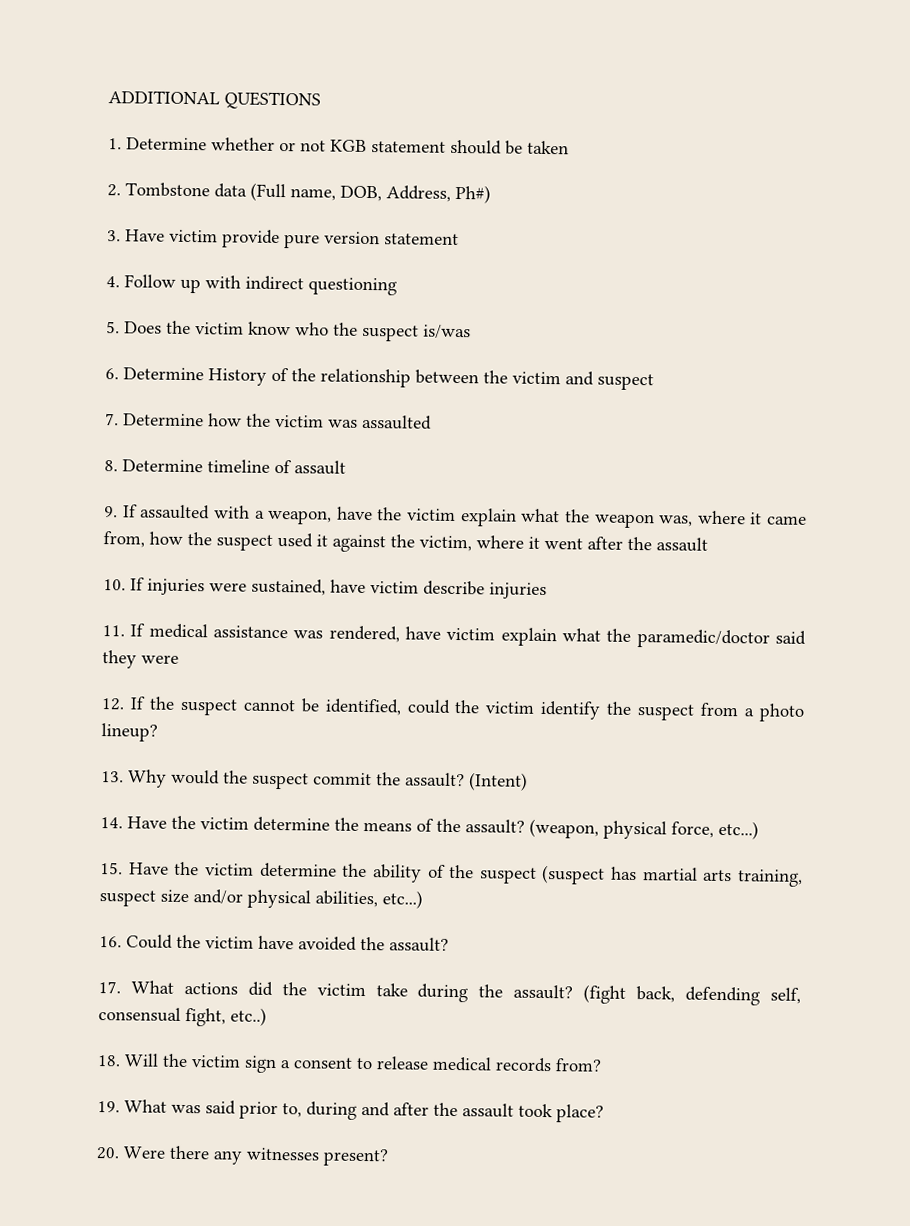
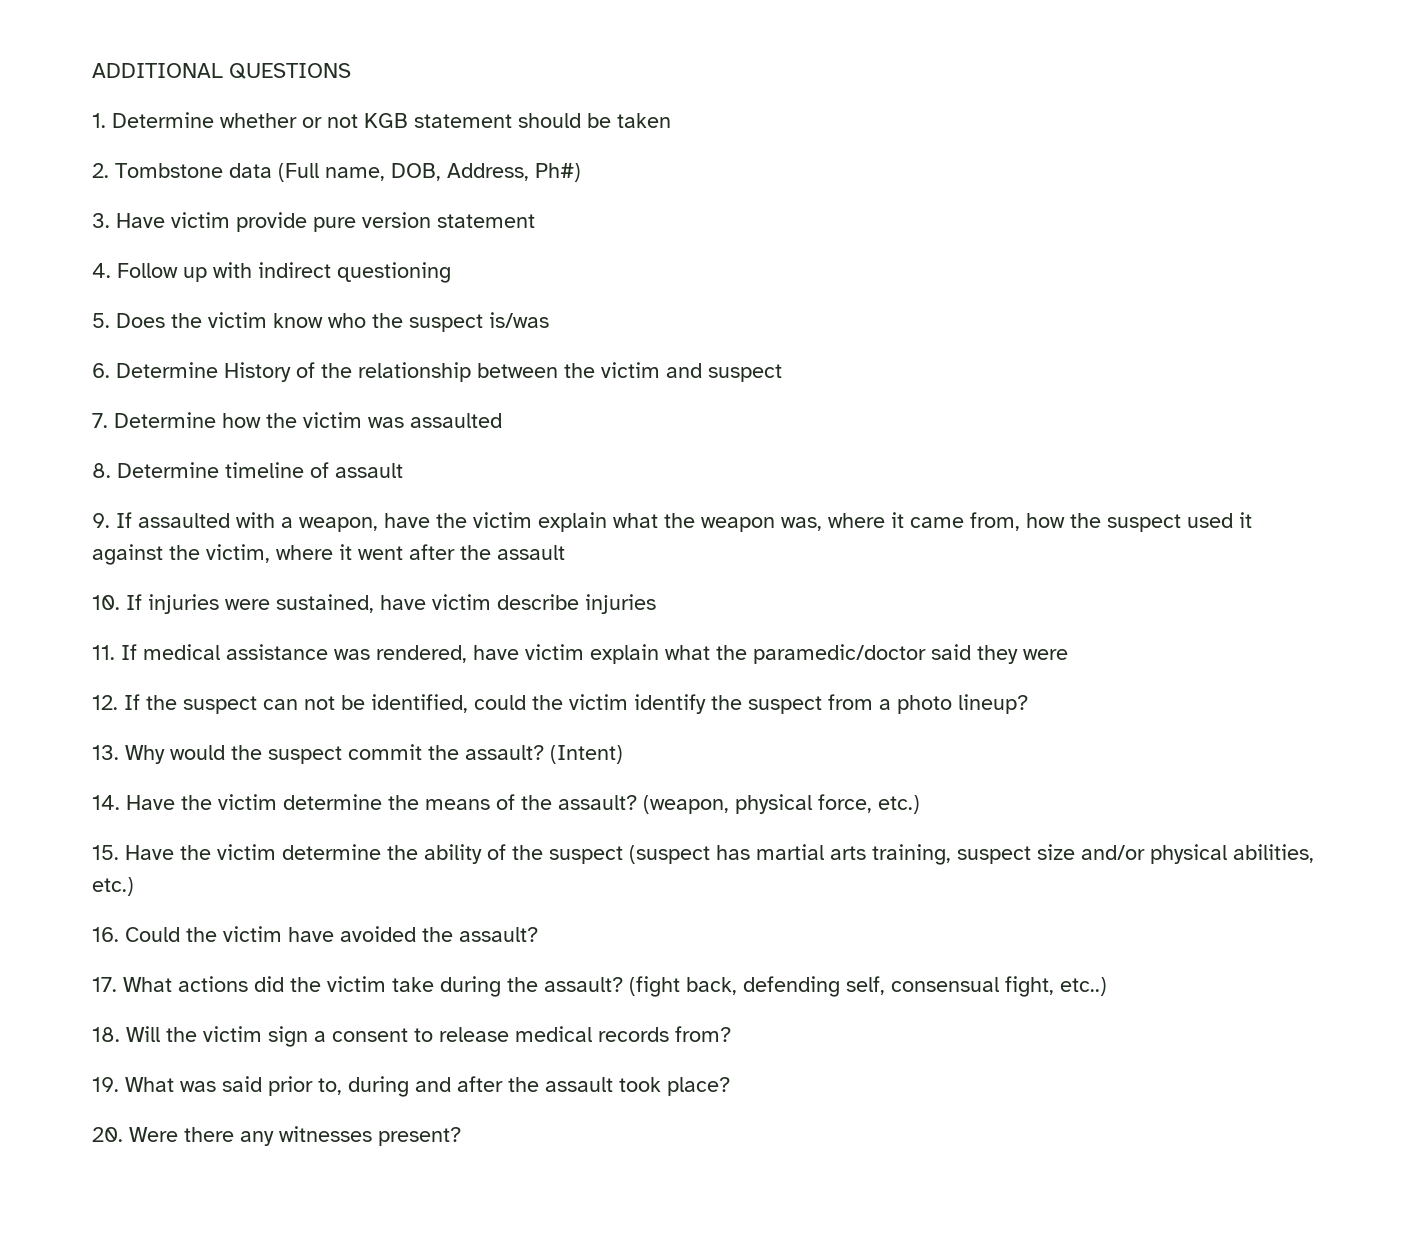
- 12. If the suspect cannot be identified, could the victim identify the suspect from a photo lineup?
+ 12. If the suspect can not be identified, could the victim identify the suspect from a photo lineup?
- (weapon, physical force, etc...)
+ (weapon, physical force, etc.)
- 15. Have the victim determine the ability of the suspect (suspect has martial arts training, suspect size and/or physical abilities, etc...)
+ 15. Have the victim determine the ability of the suspect (suspect has martial arts training, suspect size and/or physical abilities, etc.)

